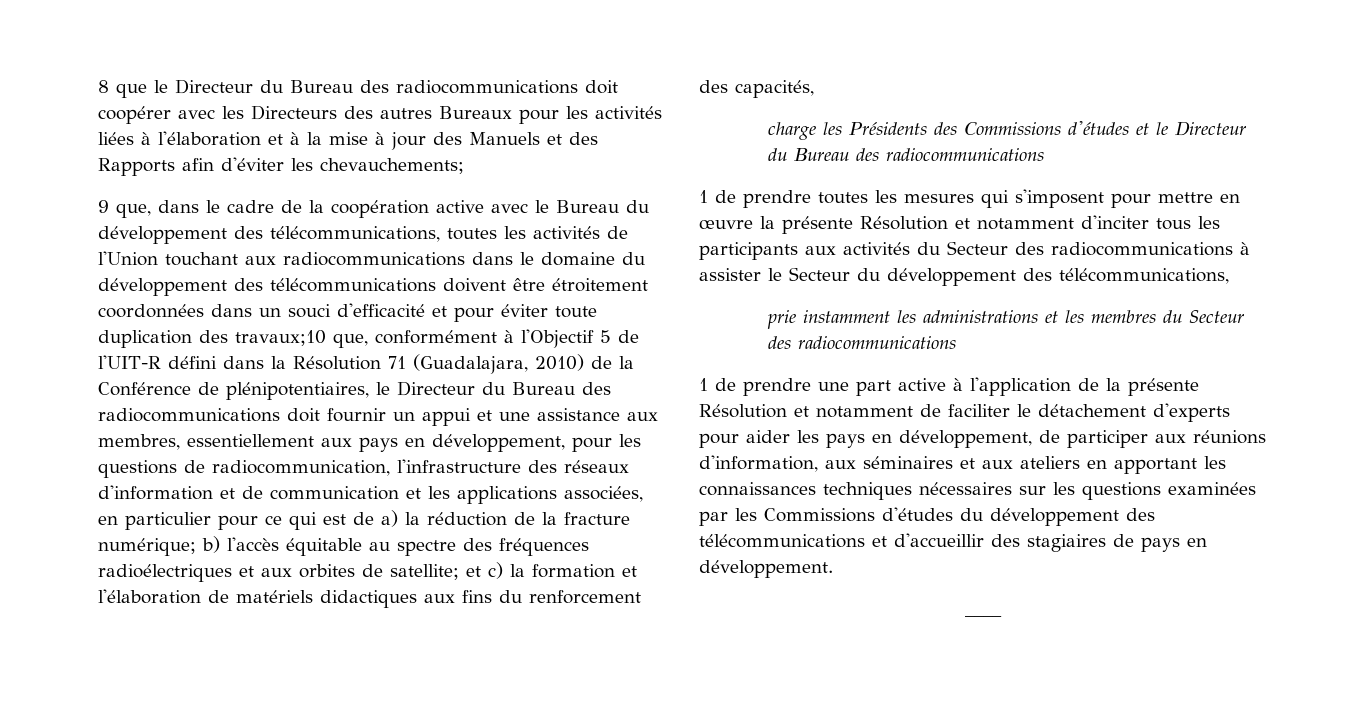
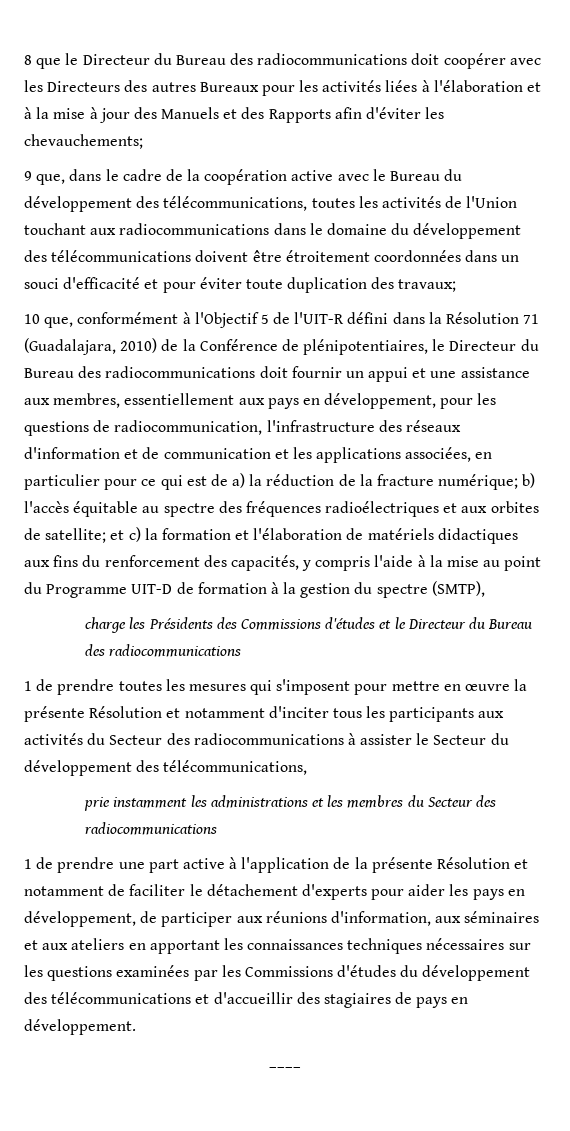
- 9 que, dans le cadre de la coopération active avec le Bureau du développement des télécommunications, toutes les activités de l'Union touchant aux radiocommunications dans le domaine du développement des télécommunications doivent être étroitement coordonnées dans un souci d'efficacité et pour éviter toute duplication des travaux;10 que, conformément à l'Objectif 5 de l'UIT-R défini dans la Résolution 71 (Guadalajara, 2010) de la Conférence de plénipotentiaires, le Directeur du Bureau des radiocommunications doit fournir un appui et une assistance aux membres, essentiellement aux pays en développement, pour les questions de radiocommunication, l'infrastructure des réseaux d'information et de communication et les applications associées, en particulier pour ce qui est de a) la réduction de la fracture numérique;
+ 9 que, dans le cadre de la coopération active avec le Bureau du développement des télécommunications, toutes les activités de l'Union touchant aux radiocommunications dans le domaine du développement des télécommunications doivent être étroitement coordonnées dans un souci d'efficacité et pour éviter toute duplication des travaux;
+ 10 que, conformément à l'Objectif 5 de l'UIT-R défini dans la Résolution 71 (Guadalajara, 2010) de la Conférence de plénipotentiaires, le Directeur du Bureau des radiocommunications doit fournir un appui et une assistance aux membres, essentiellement aux pays en développement, pour les questions de radiocommunication, l'infrastructure des réseaux d'information et de communication et les applications associées, en particulier pour ce qui est de a) la réduction de la fracture numérique;
- et c) la formation et l'élaboration de matériels didactiques aux fins du renforcement des capacités,
+ et c) la formation et l'élaboration de matériels didactiques aux fins du renforcement des capacités, y compris l'aide à la mise au point du Programme UIT-D de formation à la gestion du spectre (SMTP),

